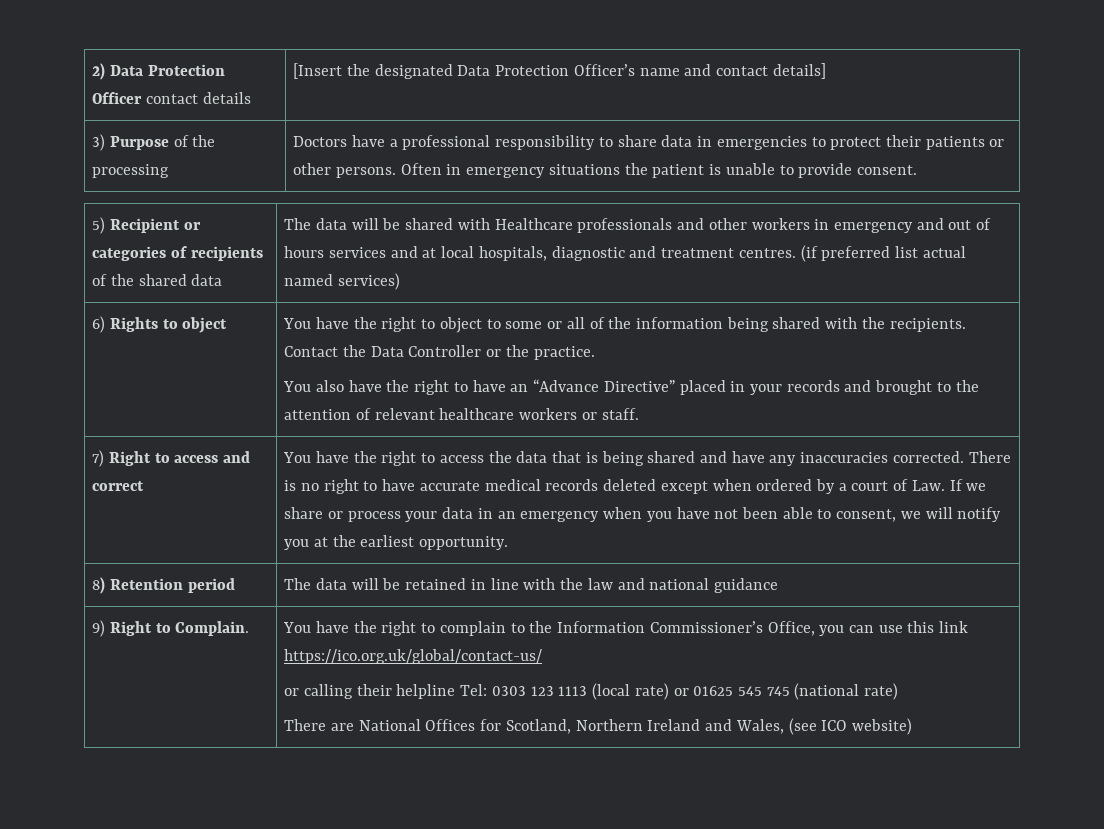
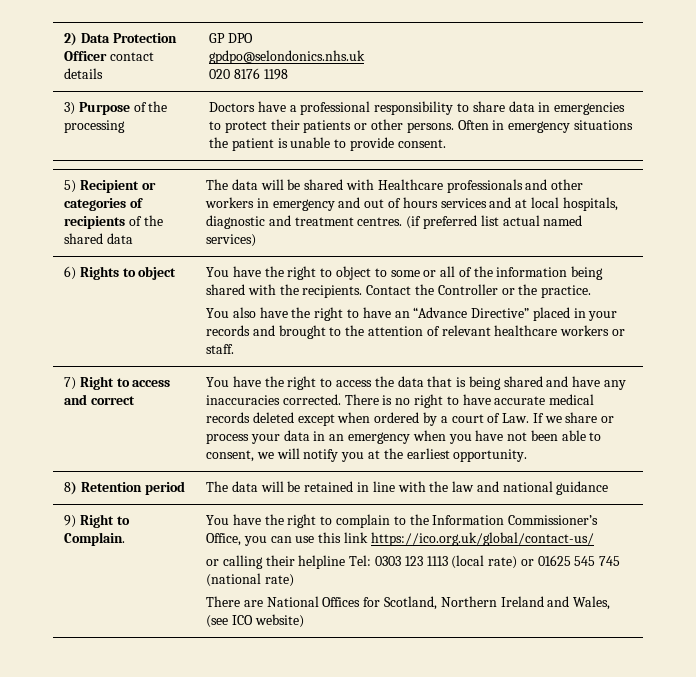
- 2) Data Protection Officer contact details | [Insert the designated Data Protection Officer’s name and contact details]
+ 2) Data Protection Officer contact details | GP DPO
+ gpdpo@selondonics.nhs.uk
+ 020 8176 1198
- Contact the Data Controller or the practice.
+ Contact the Controller or the practice.

